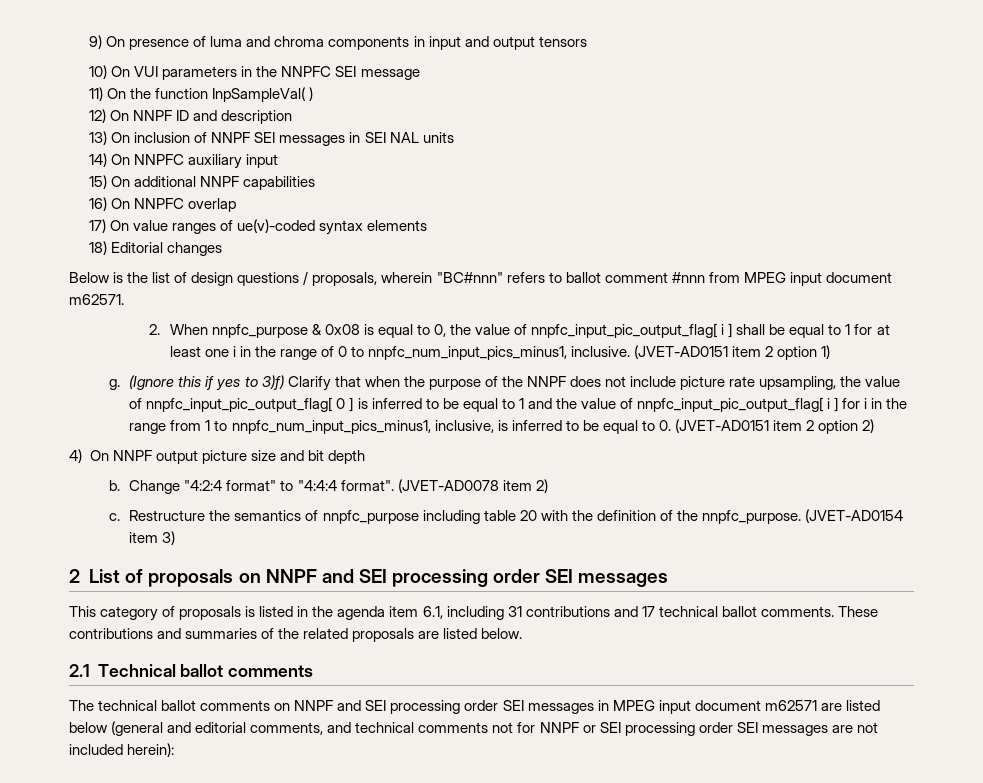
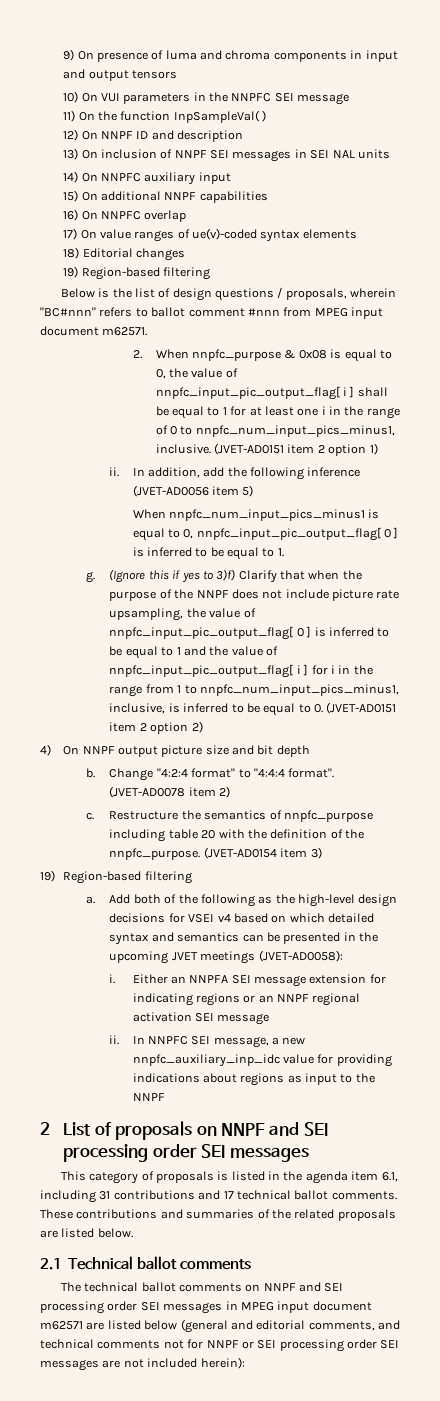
  18) Editorial changes
+ 19) Region-based filtering
+ ii. In addition, add the following inference (JVET-AD0056 item 5)
+ When nnpfc_num_input_pics_minus1 is equal to 0, nnpfc_input_pic_output_flag[ 0 ] is inferred to be equal to 1.
  (JVET-AD0154 item 3)
+ 19) Region-based filtering
+ a. Add both of the following as the high-level design decisions for VSEI v4 based on which detailed syntax and semantics can be presented in the upcoming JVET meetings (JVET-AD0058):
+ i. Either an NNPFA SEI message extension for indicating regions or an NNPF regional activation SEI message
+ ii. In NNPFC SEI message, a new nnpfc_auxiliary_inp_idc value for providing indications about regions as input to the NNPF

